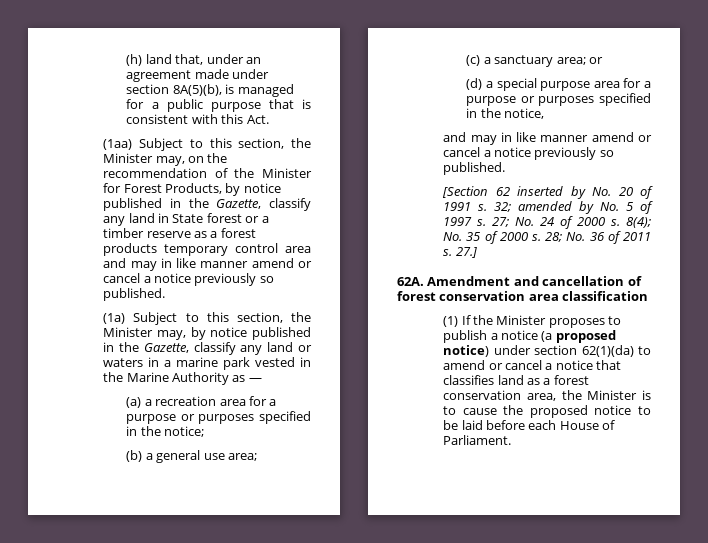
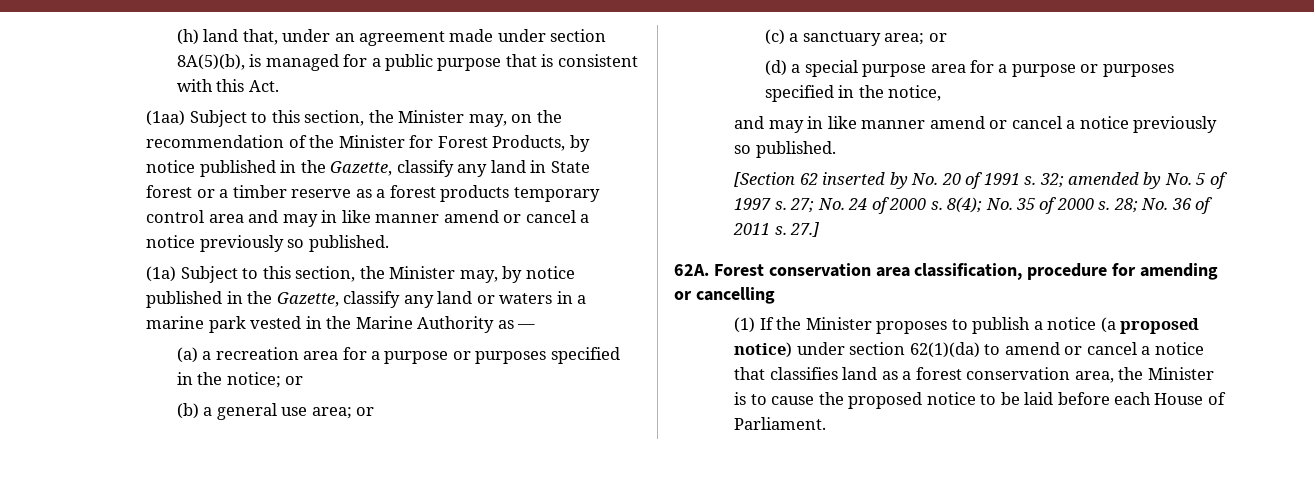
- (a) a recreation area for a purpose or purposes specified in the notice;
+ (a) a recreation area for a purpose or purposes specified in the notice; or
- (b) a general use area;
+ (b) a general use area; or
- Amendment and cancellation of forest conservation area classification
+ Forest conservation area classification, procedure for amending or cancelling

